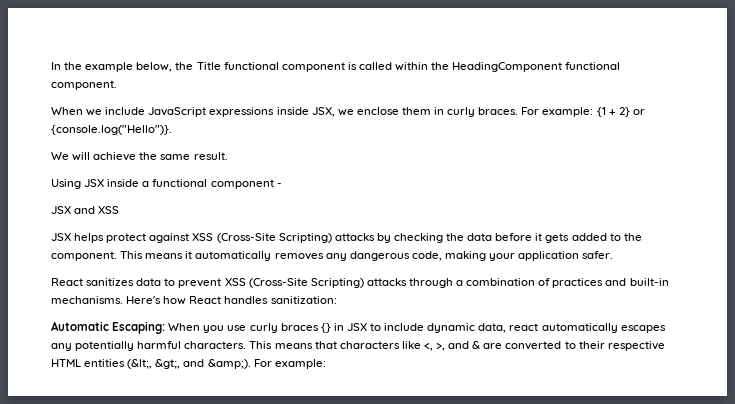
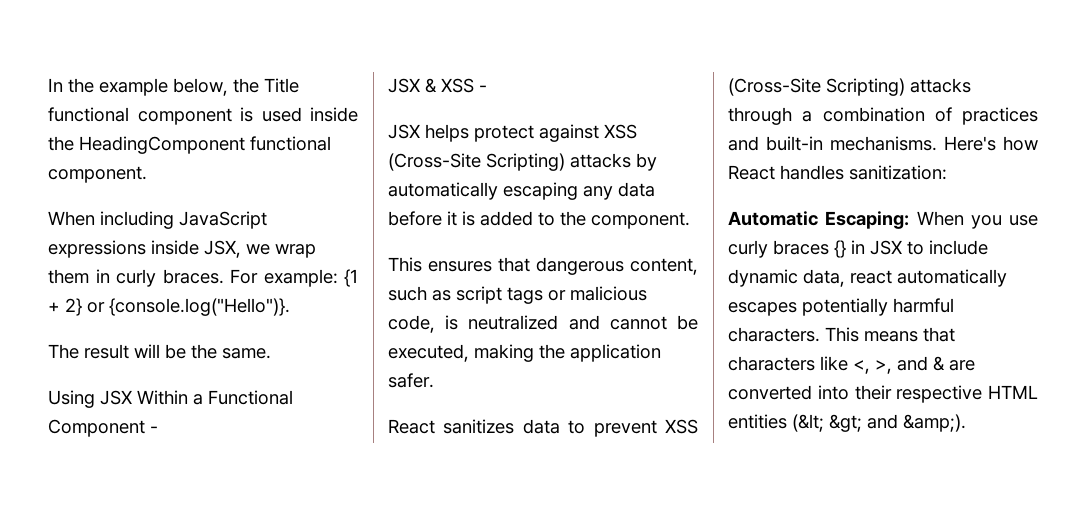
- In the example below, the Title functional component is called within the HeadingComponent functional component.
+ In the example below, the Title functional component is used inside the HeadingComponent functional component.
- When we include JavaScript expressions inside JSX, we enclose them in curly braces.
+ When including JavaScript expressions inside JSX, we wrap them in curly braces.
- We will achieve the same result.
- Using JSX inside a functional component -
- JSX and XSS
+ The result will be the same.
+ Using JSX Within a Functional Component -
+ JSX & XSS -
- JSX helps protect against XSS (Cross-Site Scripting) attacks by checking the data before it gets added to the component. This means it automatically removes any dangerous code, making your application safer.
+ JSX helps protect against XSS (Cross-Site Scripting) attacks by automatically escaping any data before it is added to the component.
+ This ensures that dangerous content, such as script tags or malicious code, is neutralized and cannot be executed, making the application safer.
- Automatic Escaping: When you use curly braces {} in JSX to include dynamic data, react automatically escapes any potentially harmful characters.
+ Automatic Escaping: When you use curly braces {} in JSX to include dynamic data, react automatically escapes potentially harmful characters.
- This means that characters like <, >, and & are converted to their respective HTML entities (&lt;, &gt;, and &amp;). For example:
+ This means that characters like <, >, and & are converted into their respective HTML entities (&lt; &gt; and &amp;).

